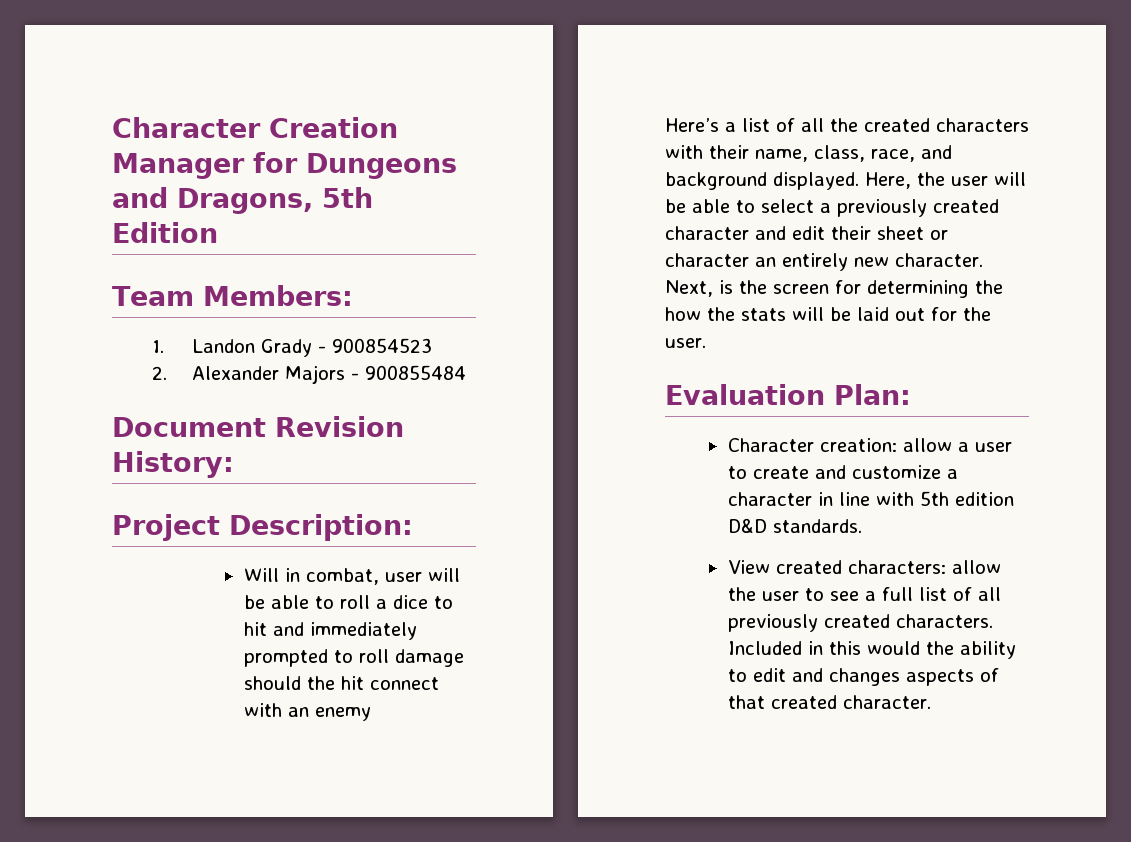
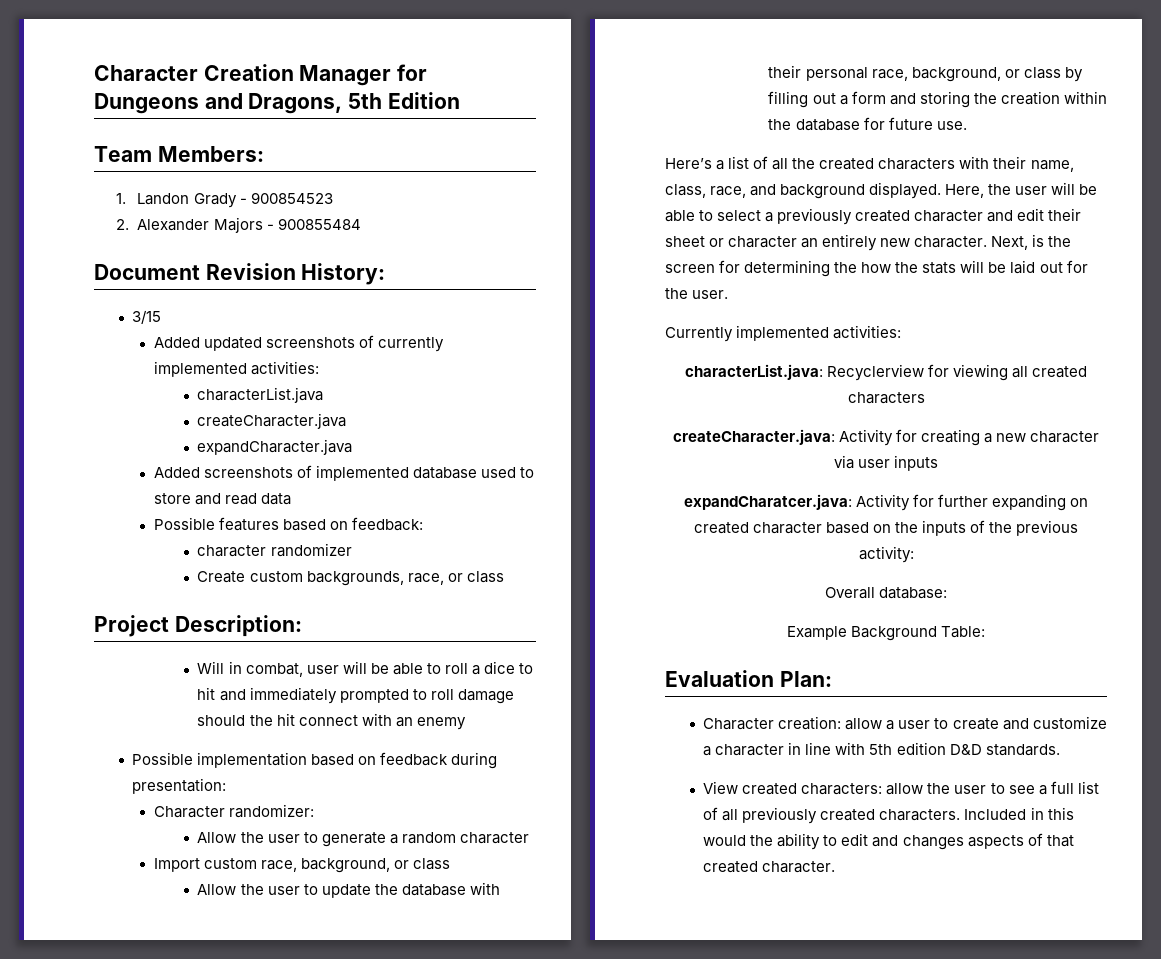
+ 3/15
+ Added updated screenshots of currently implemented activities:
+ characterList.java
+ createCharacter.java
+ expandCharacter.java
+ Added screenshots of implemented database used to store and read data
+ Possible features based on feedback:
+ character randomizer
+ Create custom backgrounds, race, or class
+ Possible implementation based on feedback during presentation:
+ Character randomizer:
+ Allow the user to generate a random character
+ Import custom race, background, or class
+ Allow the user to update the database with their personal race, background, or class by filling out a form and storing the creation within the database for future use.
+ Currently implemented activities:
+ characterList.java: Recyclerview for viewing all created characters
+ createCharacter.java: Activity for creating a new character via user inputs
+ expandCharatcer.java: Activity for further expanding on created character based on the inputs of the previous activity:
+ Overall database:
+ Example Background Table:

